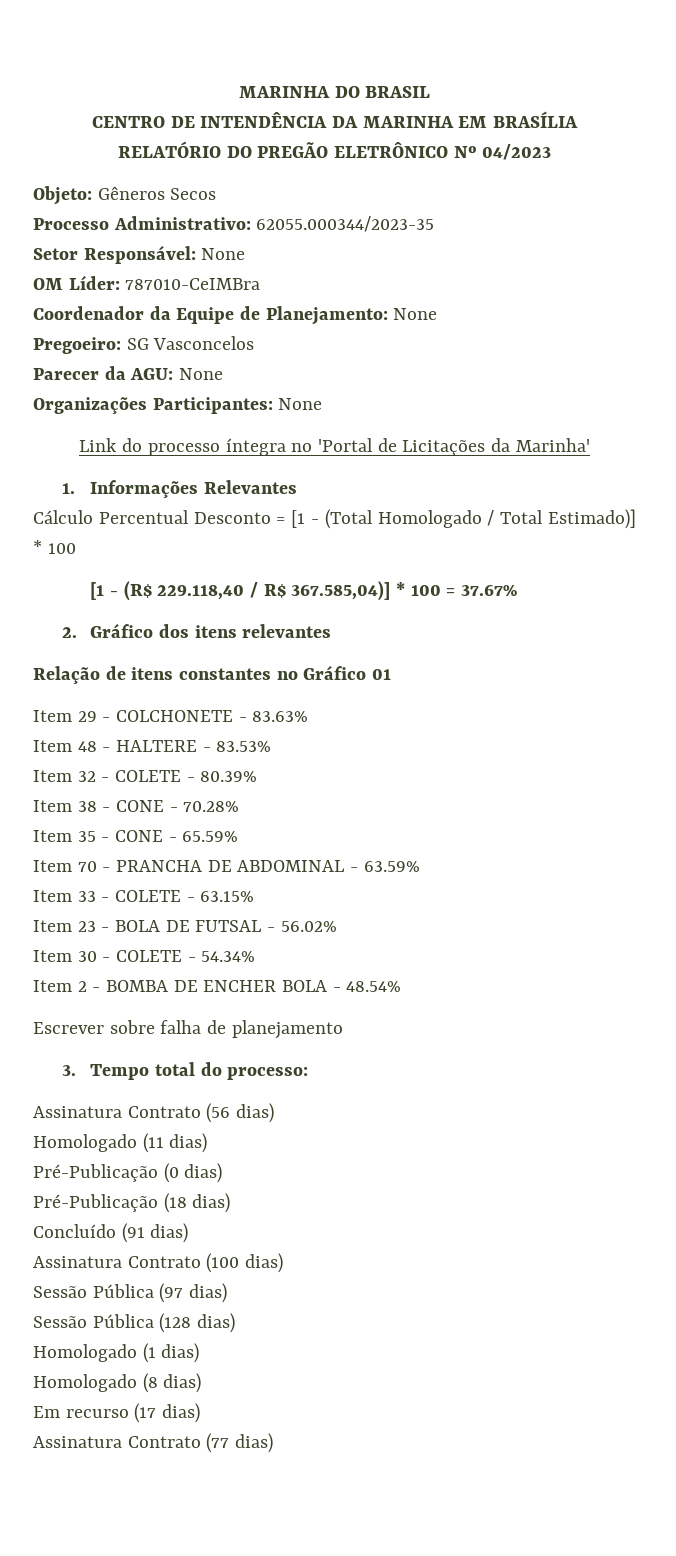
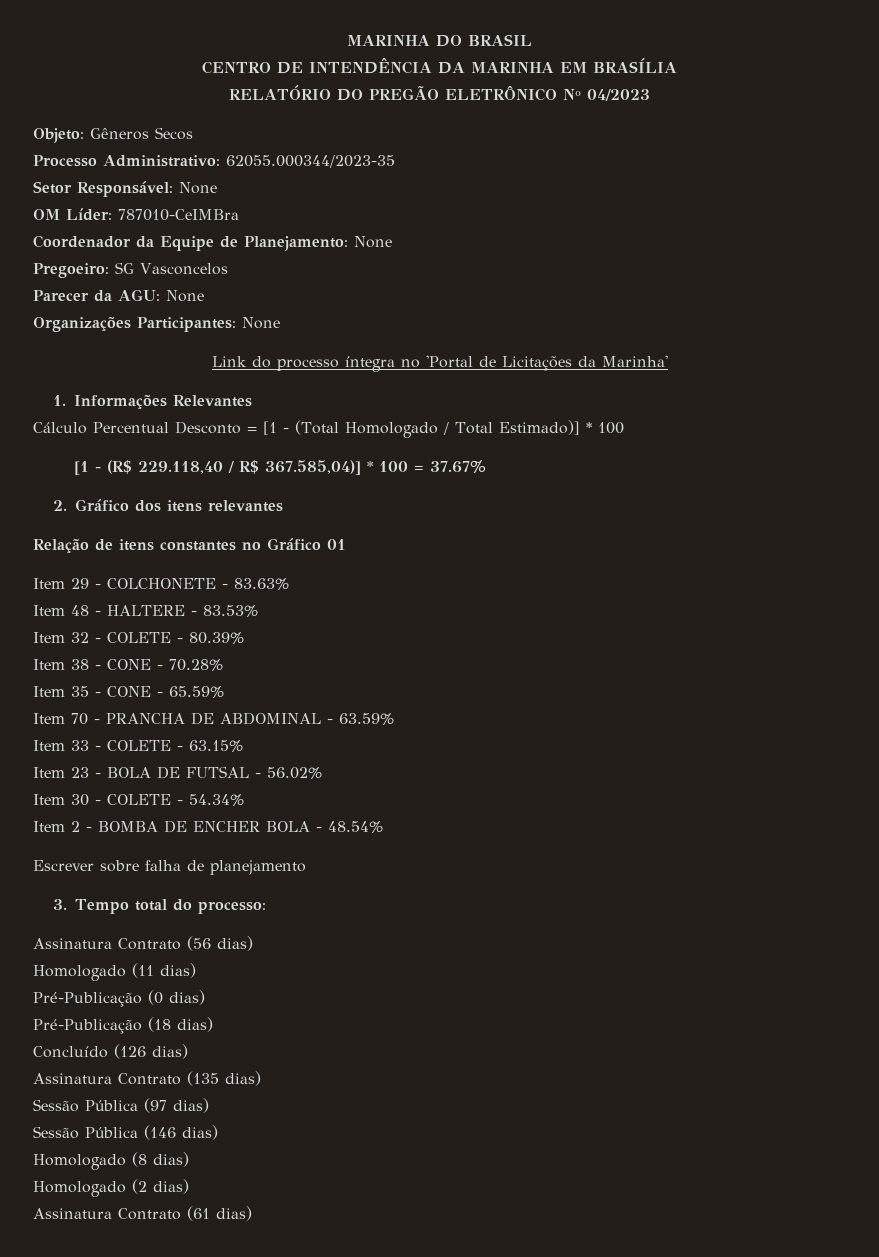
- Concluído (91 dias)
- Assinatura Contrato (100 dias)
+ Concluído (126 dias)
+ Assinatura Contrato (135 dias)
- Sessão Pública (128 dias)
- Homologado (1 dias)
+ Sessão Pública (146 dias)
- Em recurso (17 dias)
- Assinatura Contrato (77 dias)
+ Homologado (2 dias)
+ Assinatura Contrato (61 dias)

